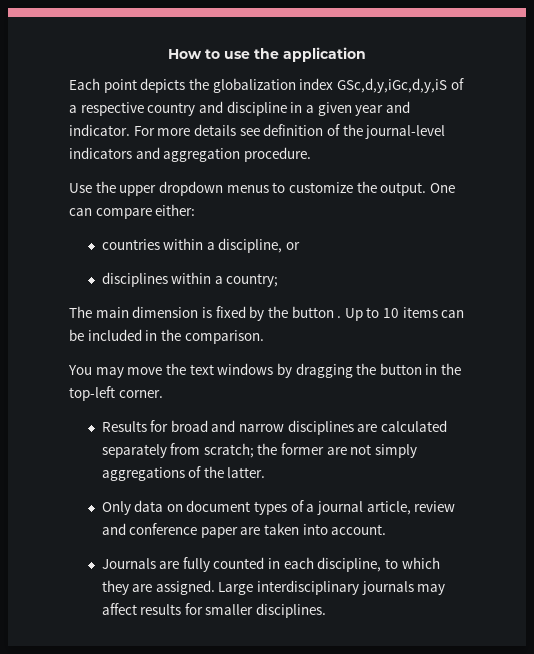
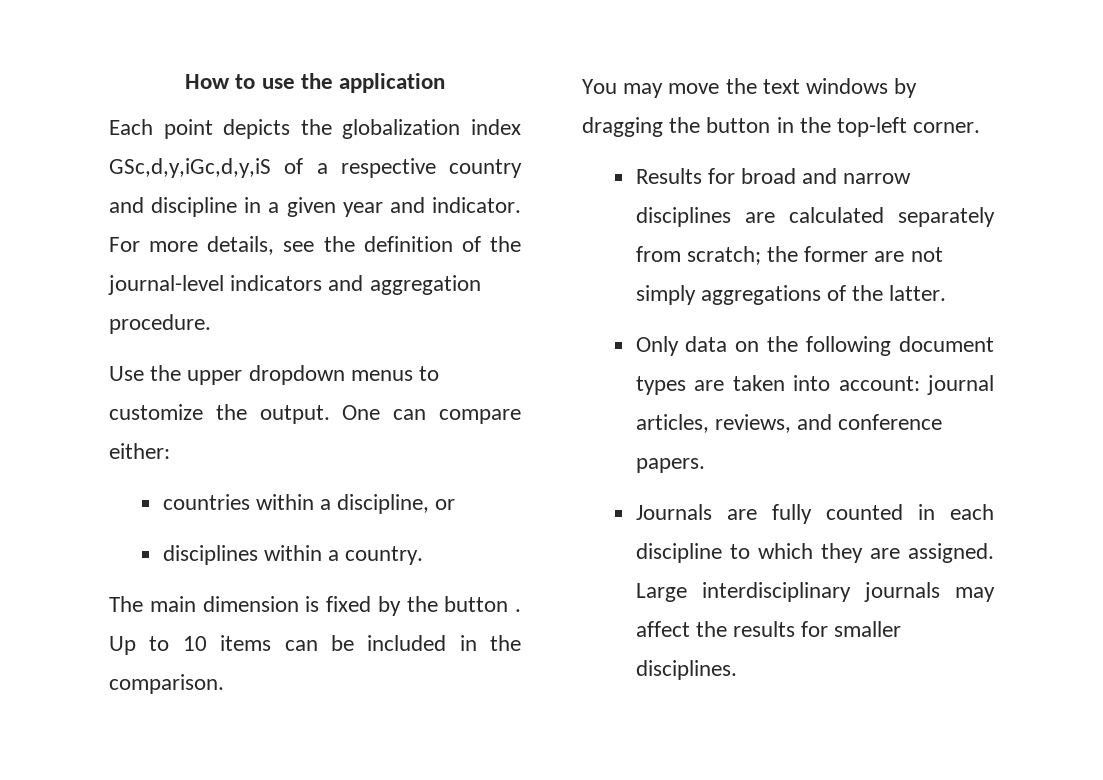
- For more details see definition of the journal-level indicators and aggregation procedure.
+ For more details, see the definition of the journal-level indicators and aggregation procedure.
- disciplines within a country;
+ disciplines within a country.
- Only data on document types of a journal article, review and conference paper are taken into account.
+ Only data on the following document types are taken into account: journal articles, reviews, and conference papers.
- Journals are fully counted in each discipline, to which they are assigned.
+ Journals are fully counted in each discipline to which they are assigned.
- Large interdisciplinary journals may affect results for smaller disciplines.
+ Large interdisciplinary journals may affect the results for smaller disciplines.

